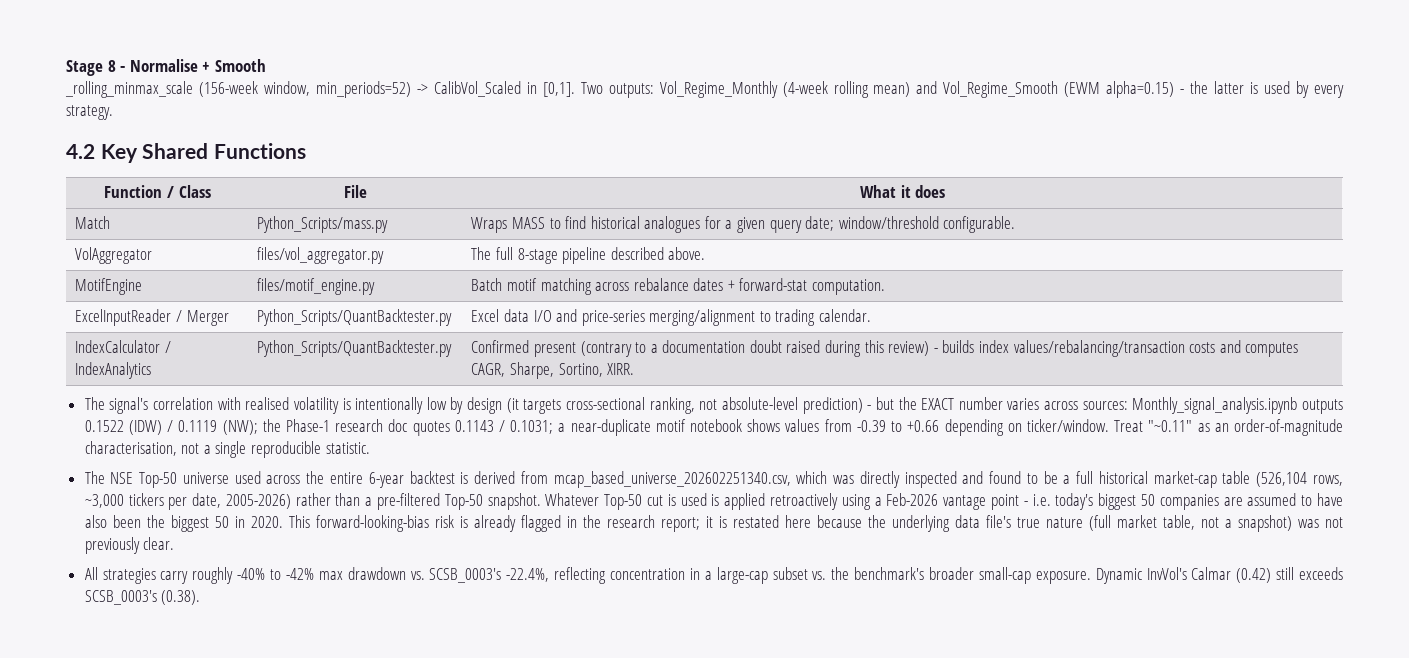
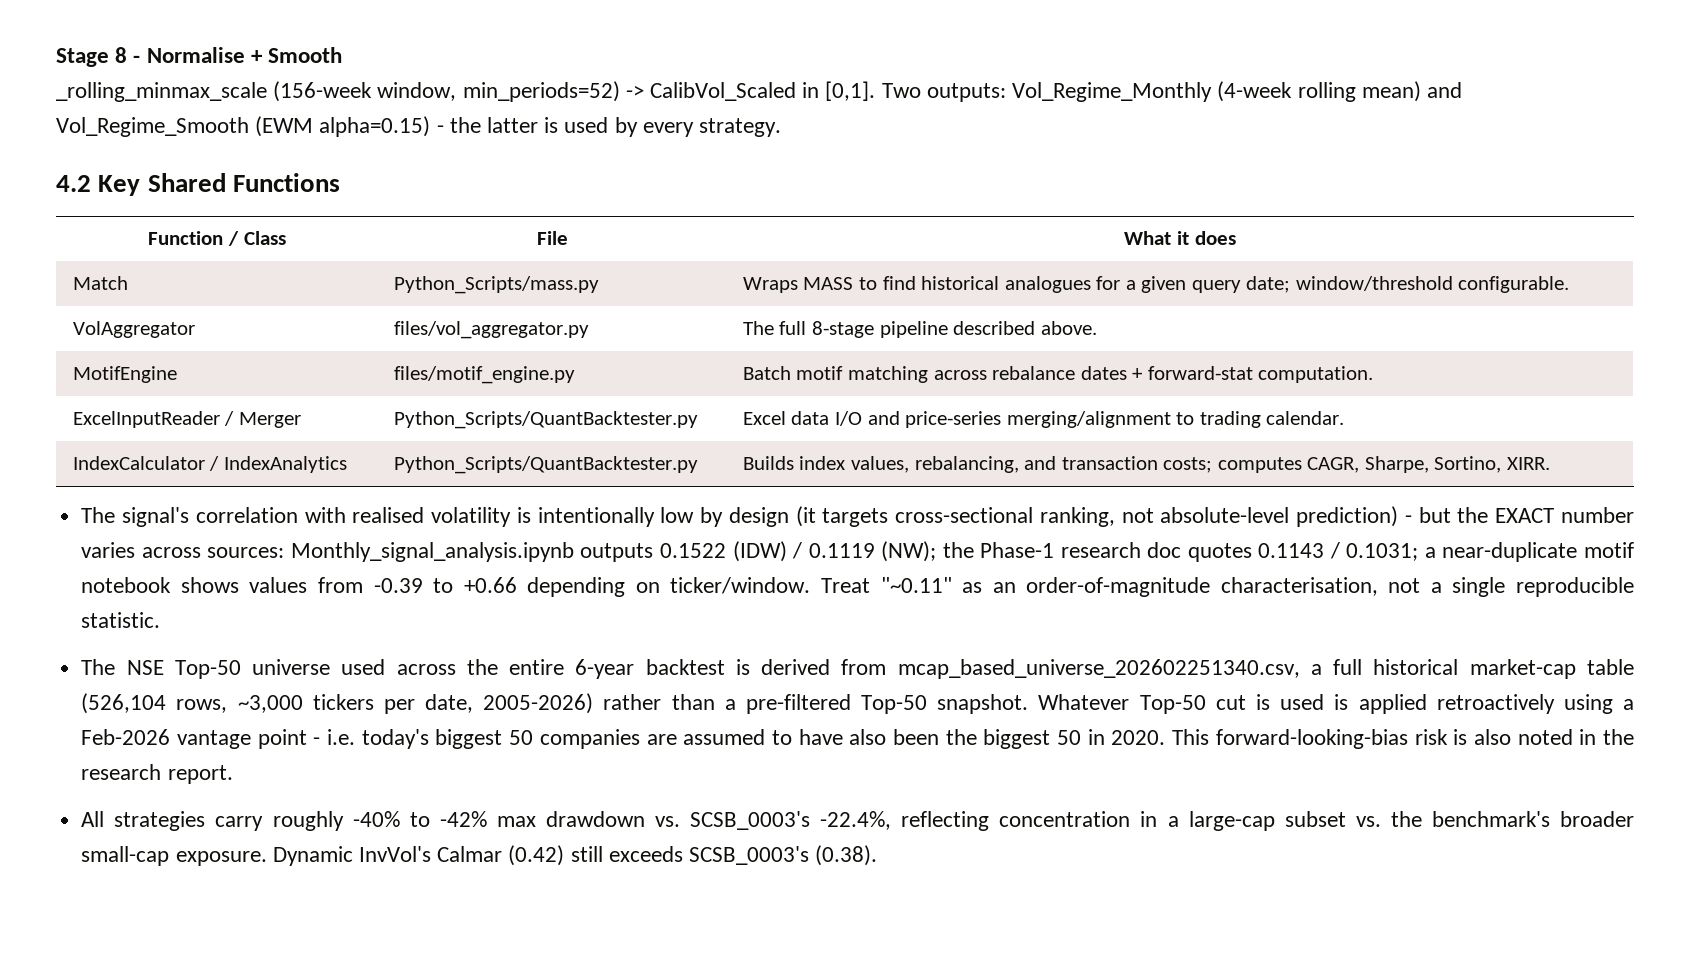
- IndexCalculator / IndexAnalytics | Python_Scripts/QuantBacktester.py | Confirmed present (contrary to a documentation doubt raised during this review) - builds index values/rebalancing/transaction costs and computes CAGR, Sharpe, Sortino, XIRR.
+ IndexCalculator / IndexAnalytics | Python_Scripts/QuantBacktester.py | Builds index values, rebalancing, and transaction costs; computes CAGR, Sharpe, Sortino, XIRR.
- The NSE Top-50 universe used across the entire 6-year backtest is derived from mcap_based_universe_202602251340.csv, which was directly inspected and found to be a full historical market-cap table (526,104 rows, ~3,000 tickers per date, 2005-2026) rather than a pre-filtered Top-50 snapshot.
+ The NSE Top-50 universe used across the entire 6-year backtest is derived from mcap_based_universe_202602251340.csv, a full historical market-cap table (526,104 rows, ~3,000 tickers per date, 2005-2026) rather than a pre-filtered Top-50 snapshot.
- This forward-looking-bias risk is already flagged in the research report; it is restated here because the underlying data file's true nature (full market table, not a snapshot) was not previously clear.
+ This forward-looking-bias risk is also noted in the research report.

